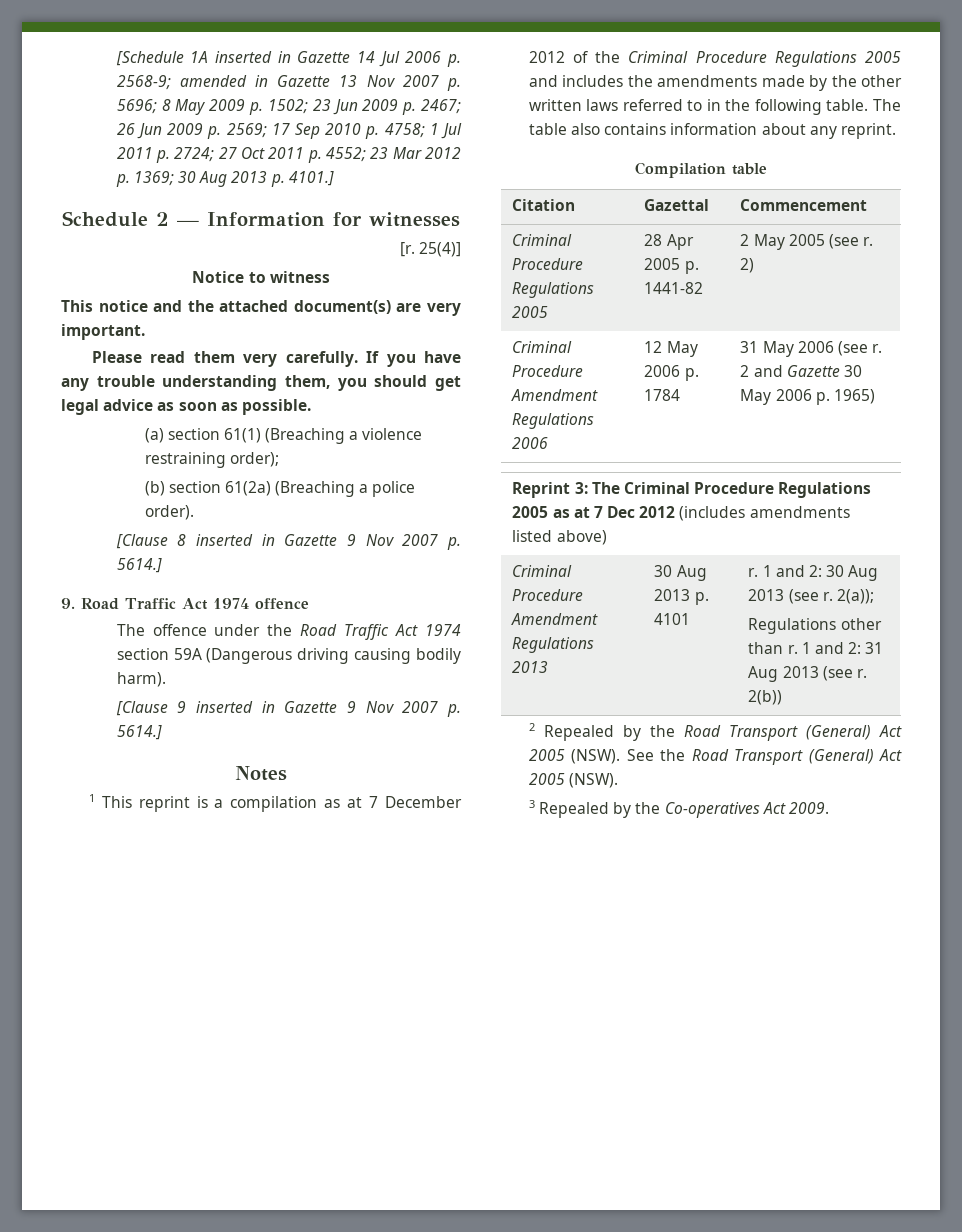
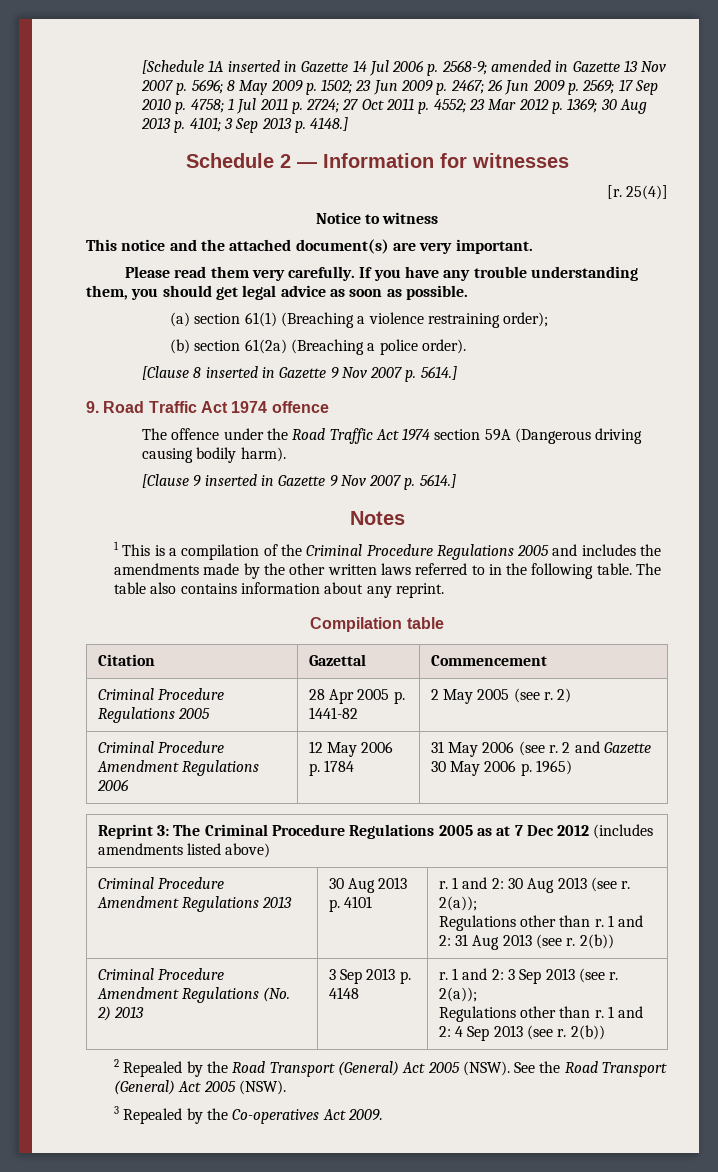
- [Schedule 1A inserted in Gazette 14 Jul 2006 p. 2568-9; amended in Gazette 13 Nov 2007 p. 5696; 8 May 2009 p. 1502; 23 Jun 2009 p. 2467; 26 Jun 2009 p. 2569; 17 Sep 2010 p. 4758; 1 Jul 2011 p. 2724; 27 Oct 2011 p. 4552; 23 Mar 2012 p. 1369; 30 Aug 2013 p. 4101.]
+ [Schedule 1A inserted in Gazette 14 Jul 2006 p. 2568-9; amended in Gazette 13 Nov 2007 p. 5696; 8 May 2009 p. 1502; 23 Jun 2009 p. 2467; 26 Jun 2009 p. 2569; 17 Sep 2010 p. 4758; 1 Jul 2011 p. 2724; 27 Oct 2011 p. 4552; 23 Mar 2012 p. 1369; 30 Aug 2013 p. 4101; 3 Sep 2013 p. 4148.]
- 1 This reprint is a compilation as at 7 December 2012 of the Criminal Procedure Regulations 2005 and includes the amendments made by the other written laws referred to in the following table.
+ 1 This is a compilation of the Criminal Procedure Regulations 2005 and includes the amendments made by the other written laws referred to in the following table.
+ Criminal Procedure Amendment Regulations (No. 2) 2013 | 3 Sep 2013 p. 4148 | r. 1 and 2: 3 Sep 2013 (see r. 2(a));
+ Regulations other than r. 1 and 2: 4 Sep 2013 (see r. 2(b))

